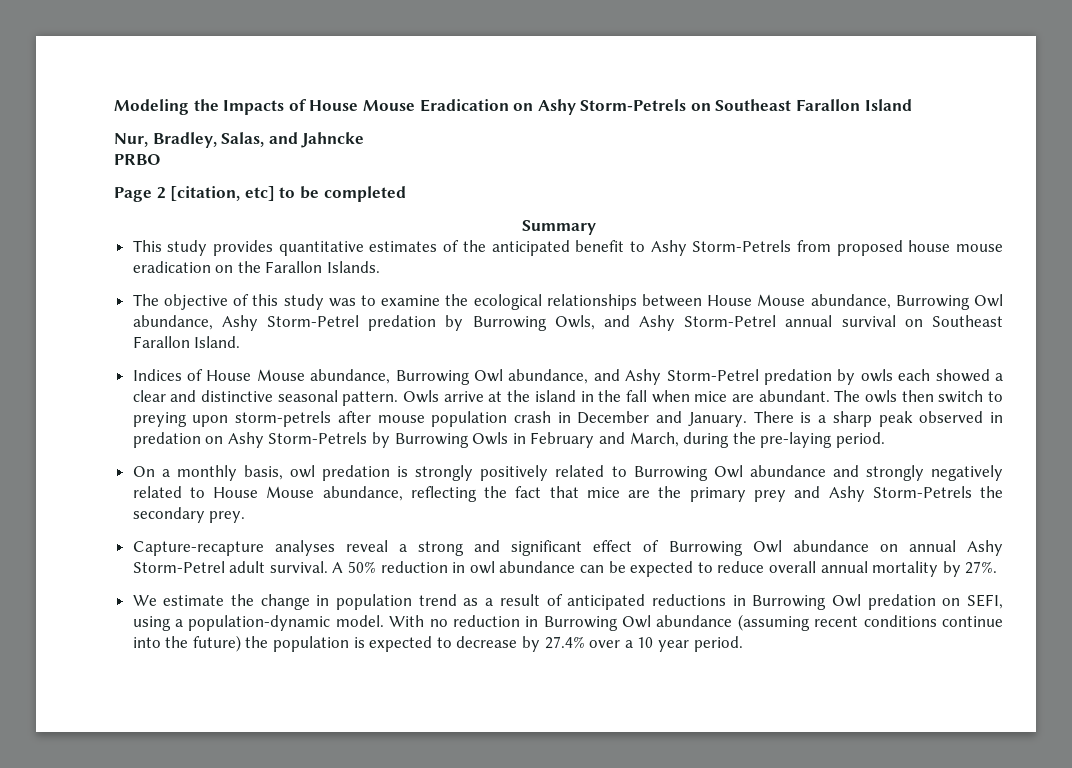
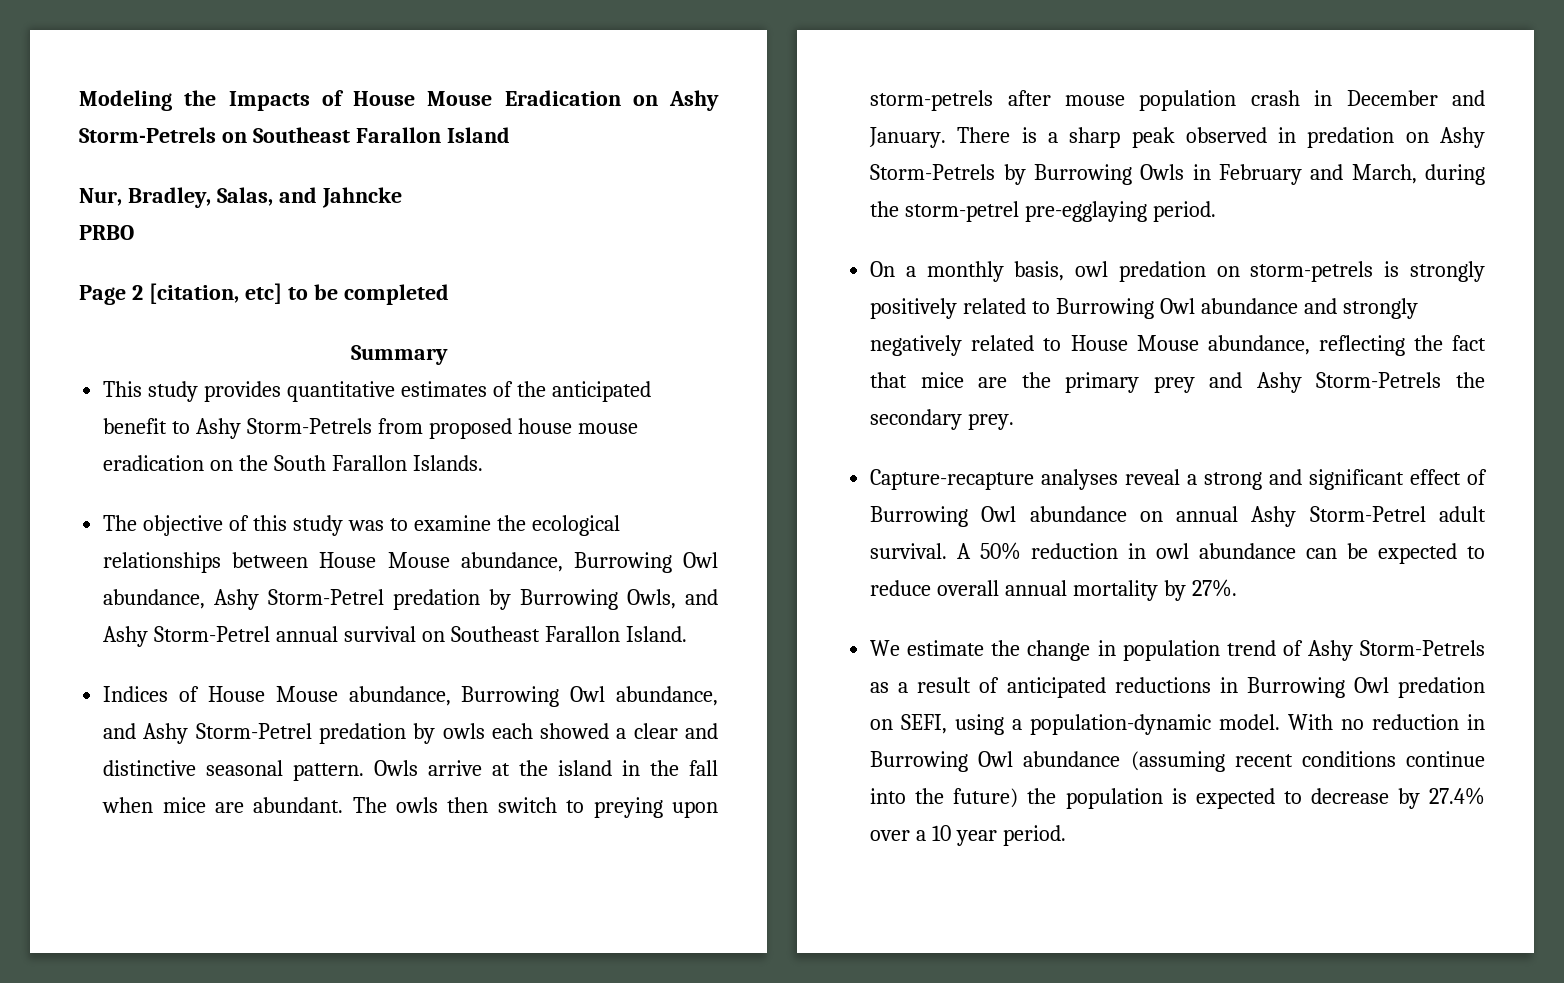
- This study provides quantitative estimates of the anticipated benefit to Ashy Storm-Petrels from proposed house mouse eradication on the Farallon Islands.
+ This study provides quantitative estimates of the anticipated benefit to Ashy Storm-Petrels from proposed house mouse eradication on the South Farallon Islands.
- There is a sharp peak observed in predation on Ashy Storm-Petrels by Burrowing Owls in February and March, during the pre-laying period.
+ There is a sharp peak observed in predation on Ashy Storm-Petrels by Burrowing Owls in February and March, during the storm-petrel pre-egglaying period.
- On a monthly basis, owl predation is strongly positively related to Burrowing Owl abundance and strongly negatively related to House Mouse abundance, reflecting the fact that mice are the primary prey and Ashy Storm-Petrels the secondary prey.
+ On a monthly basis, owl predation on storm-petrels is strongly positively related to Burrowing Owl abundance and strongly negatively related to House Mouse abundance, reflecting the fact that mice are the primary prey and Ashy Storm-Petrels the secondary prey.
- We estimate the change in population trend as a result of anticipated reductions in Burrowing Owl predation on SEFI, using a population-dynamic model.
+ We estimate the change in population trend of Ashy Storm-Petrels as a result of anticipated reductions in Burrowing Owl predation on SEFI, using a population-dynamic model.

